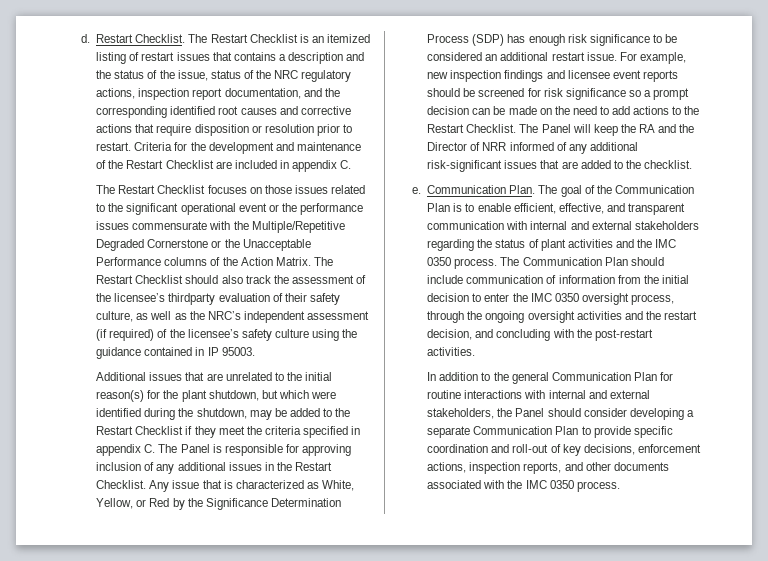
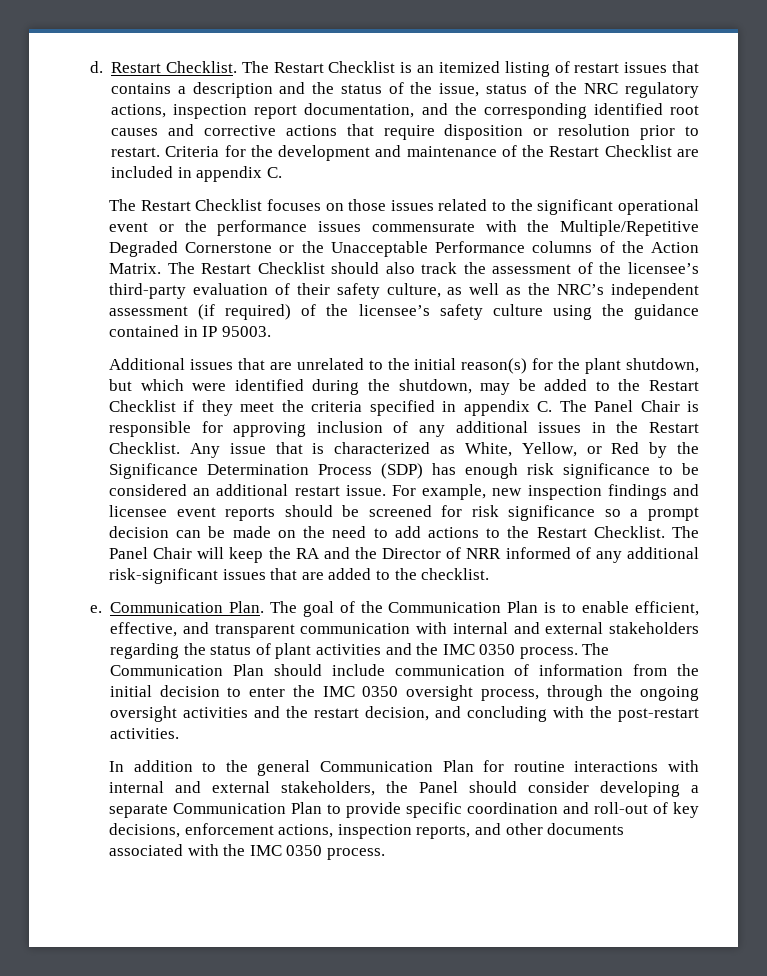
- The Restart Checklist should also track the assessment of the licensee’s thirdparty evaluation of their safety culture, as well as the NRC’s independent assessment (if required) of the licensee’s safety culture using the guidance contained in IP 95003.
+ The Restart Checklist should also track the assessment of the licensee’s third-party evaluation of their safety culture, as well as the NRC’s independent assessment (if required) of the licensee’s safety culture using the guidance contained in IP 95003.
- Additional issues that are unrelated to the initial reason(s) for the plant shutdown, but which were identified during the shutdown, may be added to the Restart Checklist if they meet the criteria specified in appendix C. The Panel is responsible for approving inclusion of any additional issues in the Restart Checklist.
+ Additional issues that are unrelated to the initial reason(s) for the plant shutdown, but which were identified during the shutdown, may be added to the Restart Checklist if they meet the criteria specified in appendix C. The Panel Chair is responsible for approving inclusion of any additional issues in the Restart Checklist.
- The Panel will keep the RA and the Director of NRR informed of any additional risk-significant issues that are added to the checklist.
+ The Panel Chair will keep the RA and the Director of NRR informed of any additional risk-significant issues that are added to the checklist.

